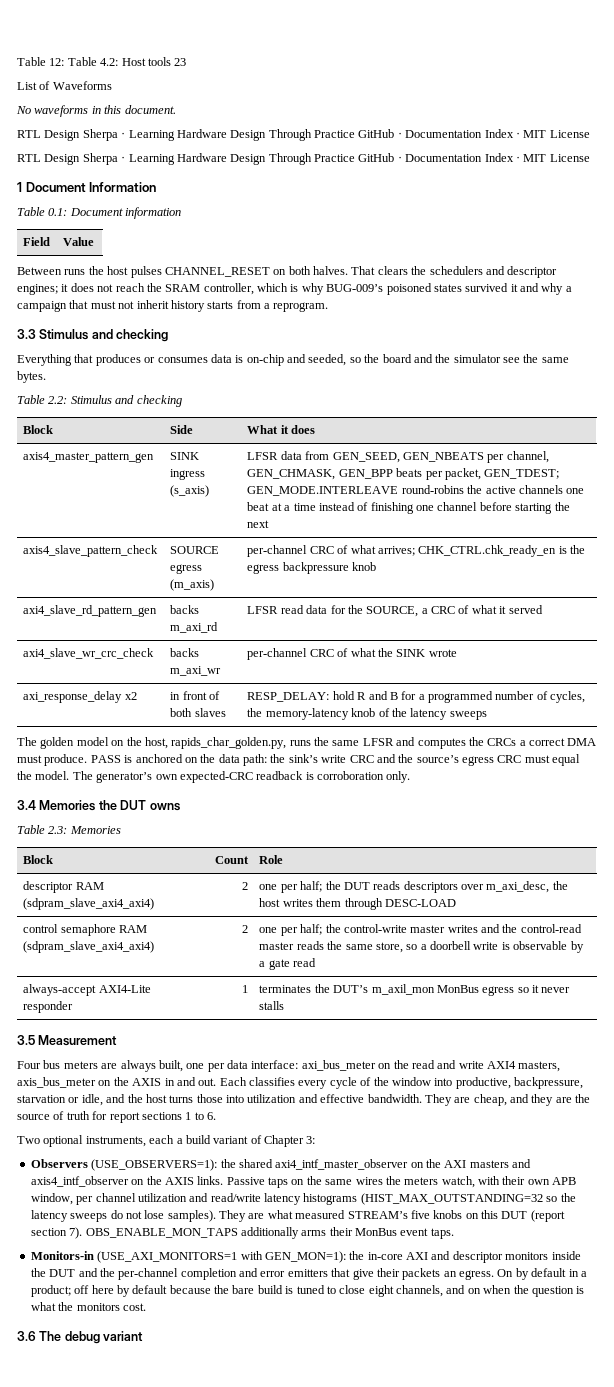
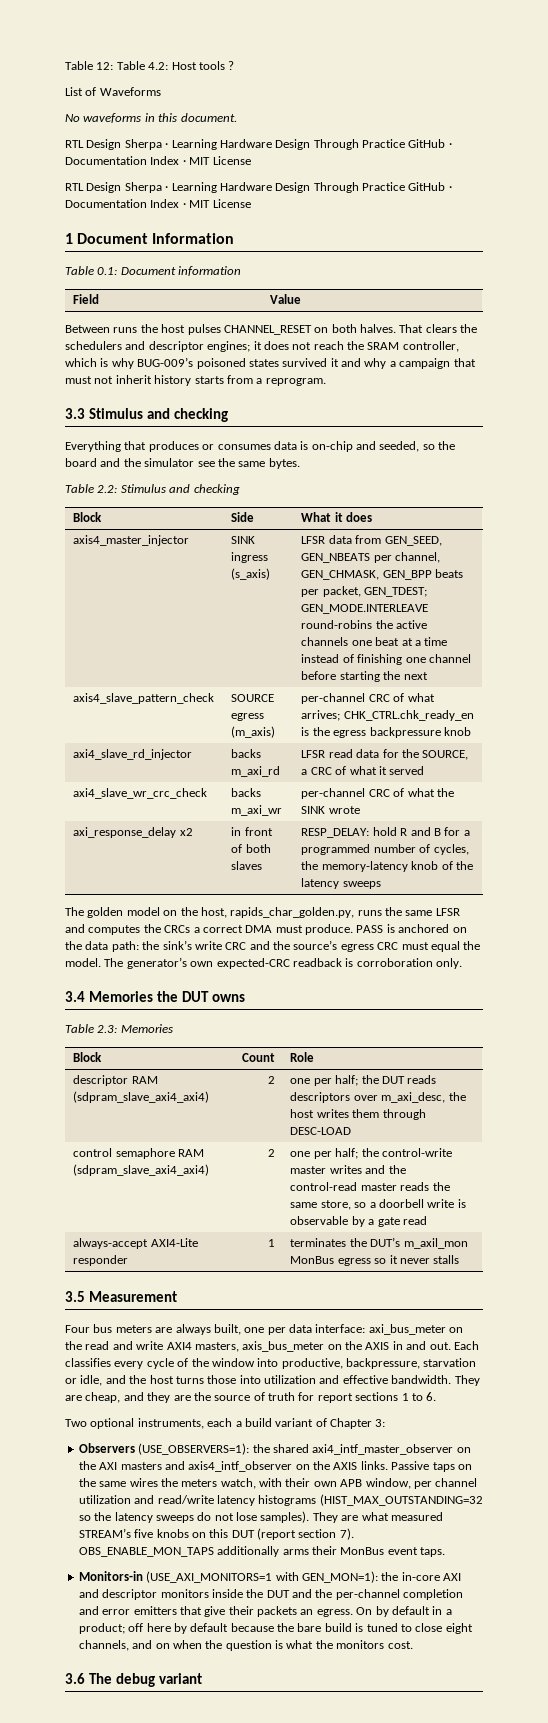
- Table 12: Table 4.2: Host tools 23
+ Table 12: Table 4.2: Host tools ?
- axis4_master_pattern_gen | SINK ingress (s_axis) | LFSR data from GEN_SEED, GEN_NBEATS per channel, GEN_CHMASK, GEN_BPP beats per packet, GEN_TDEST; GEN_MODE.INTERLEAVE round-robins the active channels one beat at a time instead of finishing one channel before starting the next
+ axis4_master_injector | SINK ingress (s_axis) | LFSR data from GEN_SEED, GEN_NBEATS per channel, GEN_CHMASK, GEN_BPP beats per packet, GEN_TDEST; GEN_MODE.INTERLEAVE round-robins the active channels one beat at a time instead of finishing one channel before starting the next
- axi4_slave_rd_pattern_gen | backs m_axi_rd | LFSR read data for the SOURCE, a CRC of what it served
+ axi4_slave_rd_injector | backs m_axi_rd | LFSR read data for the SOURCE, a CRC of what it served

